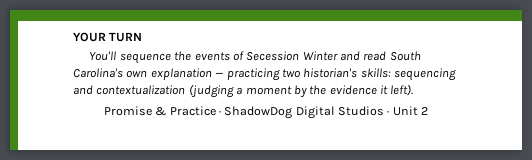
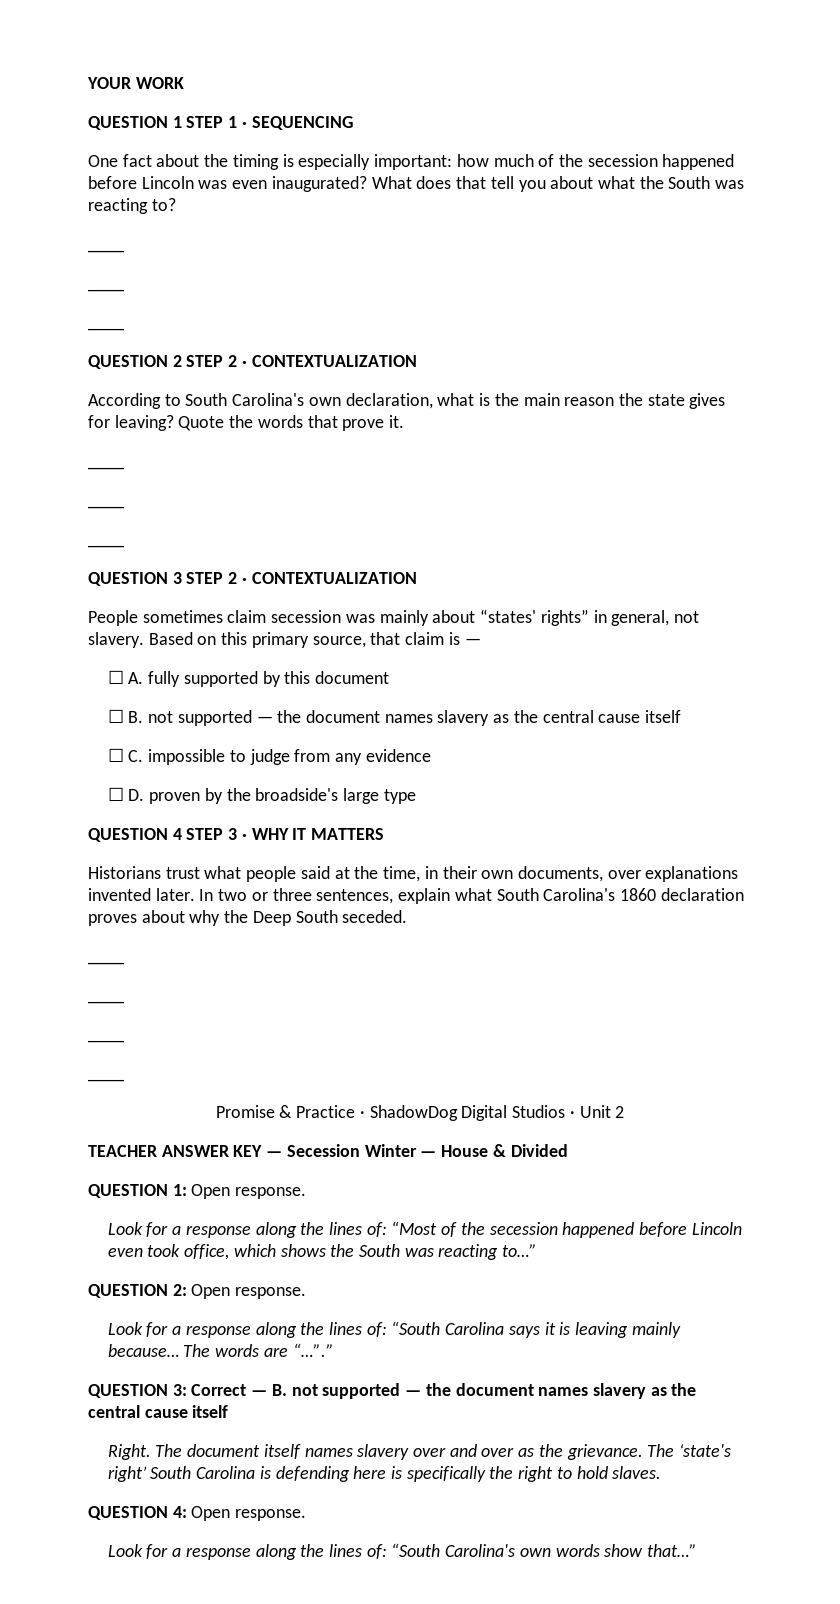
- YOUR TURN
- You'll sequence the events of Secession Winter and read South Carolina's own explanation — practicing two historian's skills: sequencing and contextualization (judging a moment by the evidence it left).
+ YOUR WORK
+ QUESTION 1 STEP 1 · SEQUENCING
+ One fact about the timing is especially important: how much of the secession happened before Lincoln was even inaugurated? What does that tell you about what the South was reacting to?
+ ____
+ ____
+ ____
+ QUESTION 2 STEP 2 · CONTEXTUALIZATION
+ According to South Carolina's own declaration, what is the main reason the state gives for leaving? Quote the words that prove it.
+ ____
+ ____
+ ____
+ QUESTION 3 STEP 2 · CONTEXTUALIZATION
+ People sometimes claim secession was mainly about “states' rights” in general, not slavery. Based on this primary source, that claim is —
+ ☐ A. fully supported by this document
+ ☐ B. not supported — the document names slavery as the central cause itself
+ ☐ C. impossible to judge from any evidence
+ ☐ D. proven by the broadside's large type
+ QUESTION 4 STEP 3 · WHY IT MATTERS
+ Historians trust what people said at the time, in their own documents, over explanations invented later. In two or three sentences, explain what South Carolina's 1860 declaration proves about why the Deep South seceded.
+ ____
+ ____
+ ____
+ ____
+ TEACHER ANSWER KEY — Secession Winter — House & Divided
+ QUESTION 1: Open response.
+ Look for a response along the lines of: “Most of the secession happened before Lincoln even took office, which shows the South was reacting to…”
+ QUESTION 2: Open response.
+ Look for a response along the lines of: “South Carolina says it is leaving mainly because… The words are “…”.”
+ QUESTION 3: Correct — B. not supported — the document names slavery as the central cause itself
+ Right. The document itself names slavery over and over as the grievance. The ‘state's right’ South Carolina is defending here is specifically the right to hold slaves.
+ QUESTION 4: Open response.
+ Look for a response along the lines of: “South Carolina's own words show that…”

